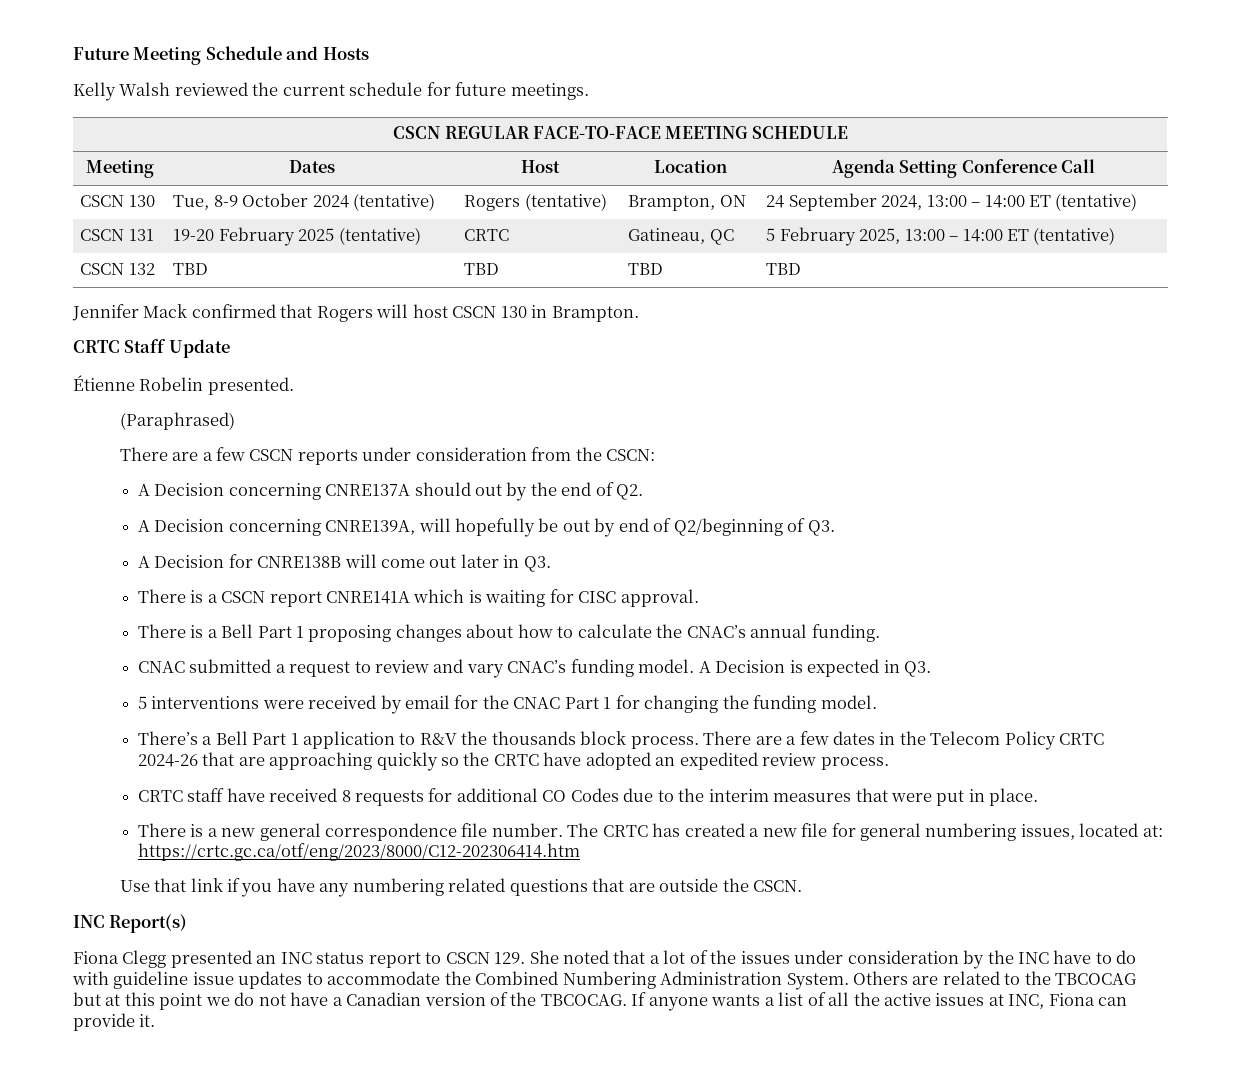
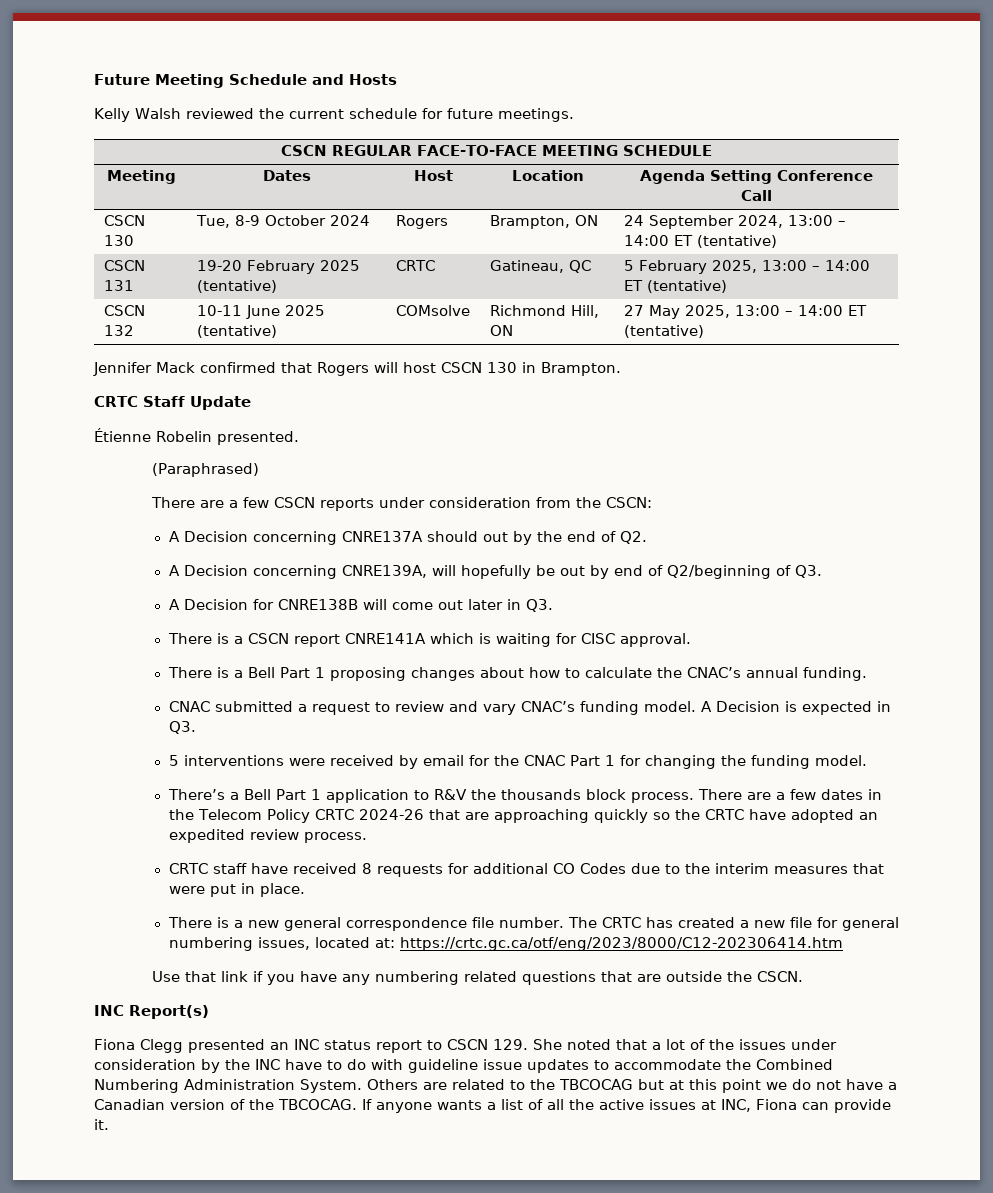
- CSCN 130 | Tue, 8-9 October 2024 (tentative) | Rogers (tentative) | Brampton, ON | 24 September 2024, 13:00 – 14:00 ET (tentative)
+ CSCN 130 | Tue, 8-9 October 2024 | Rogers | Brampton, ON | 24 September 2024, 13:00 – 14:00 ET (tentative)
- CSCN 132 | TBD | TBD | TBD | TBD
+ CSCN 132 | 10-11 June 2025 (tentative) | COMsolve | Richmond Hill, ON | 27 May 2025, 13:00 – 14:00 ET (tentative)

